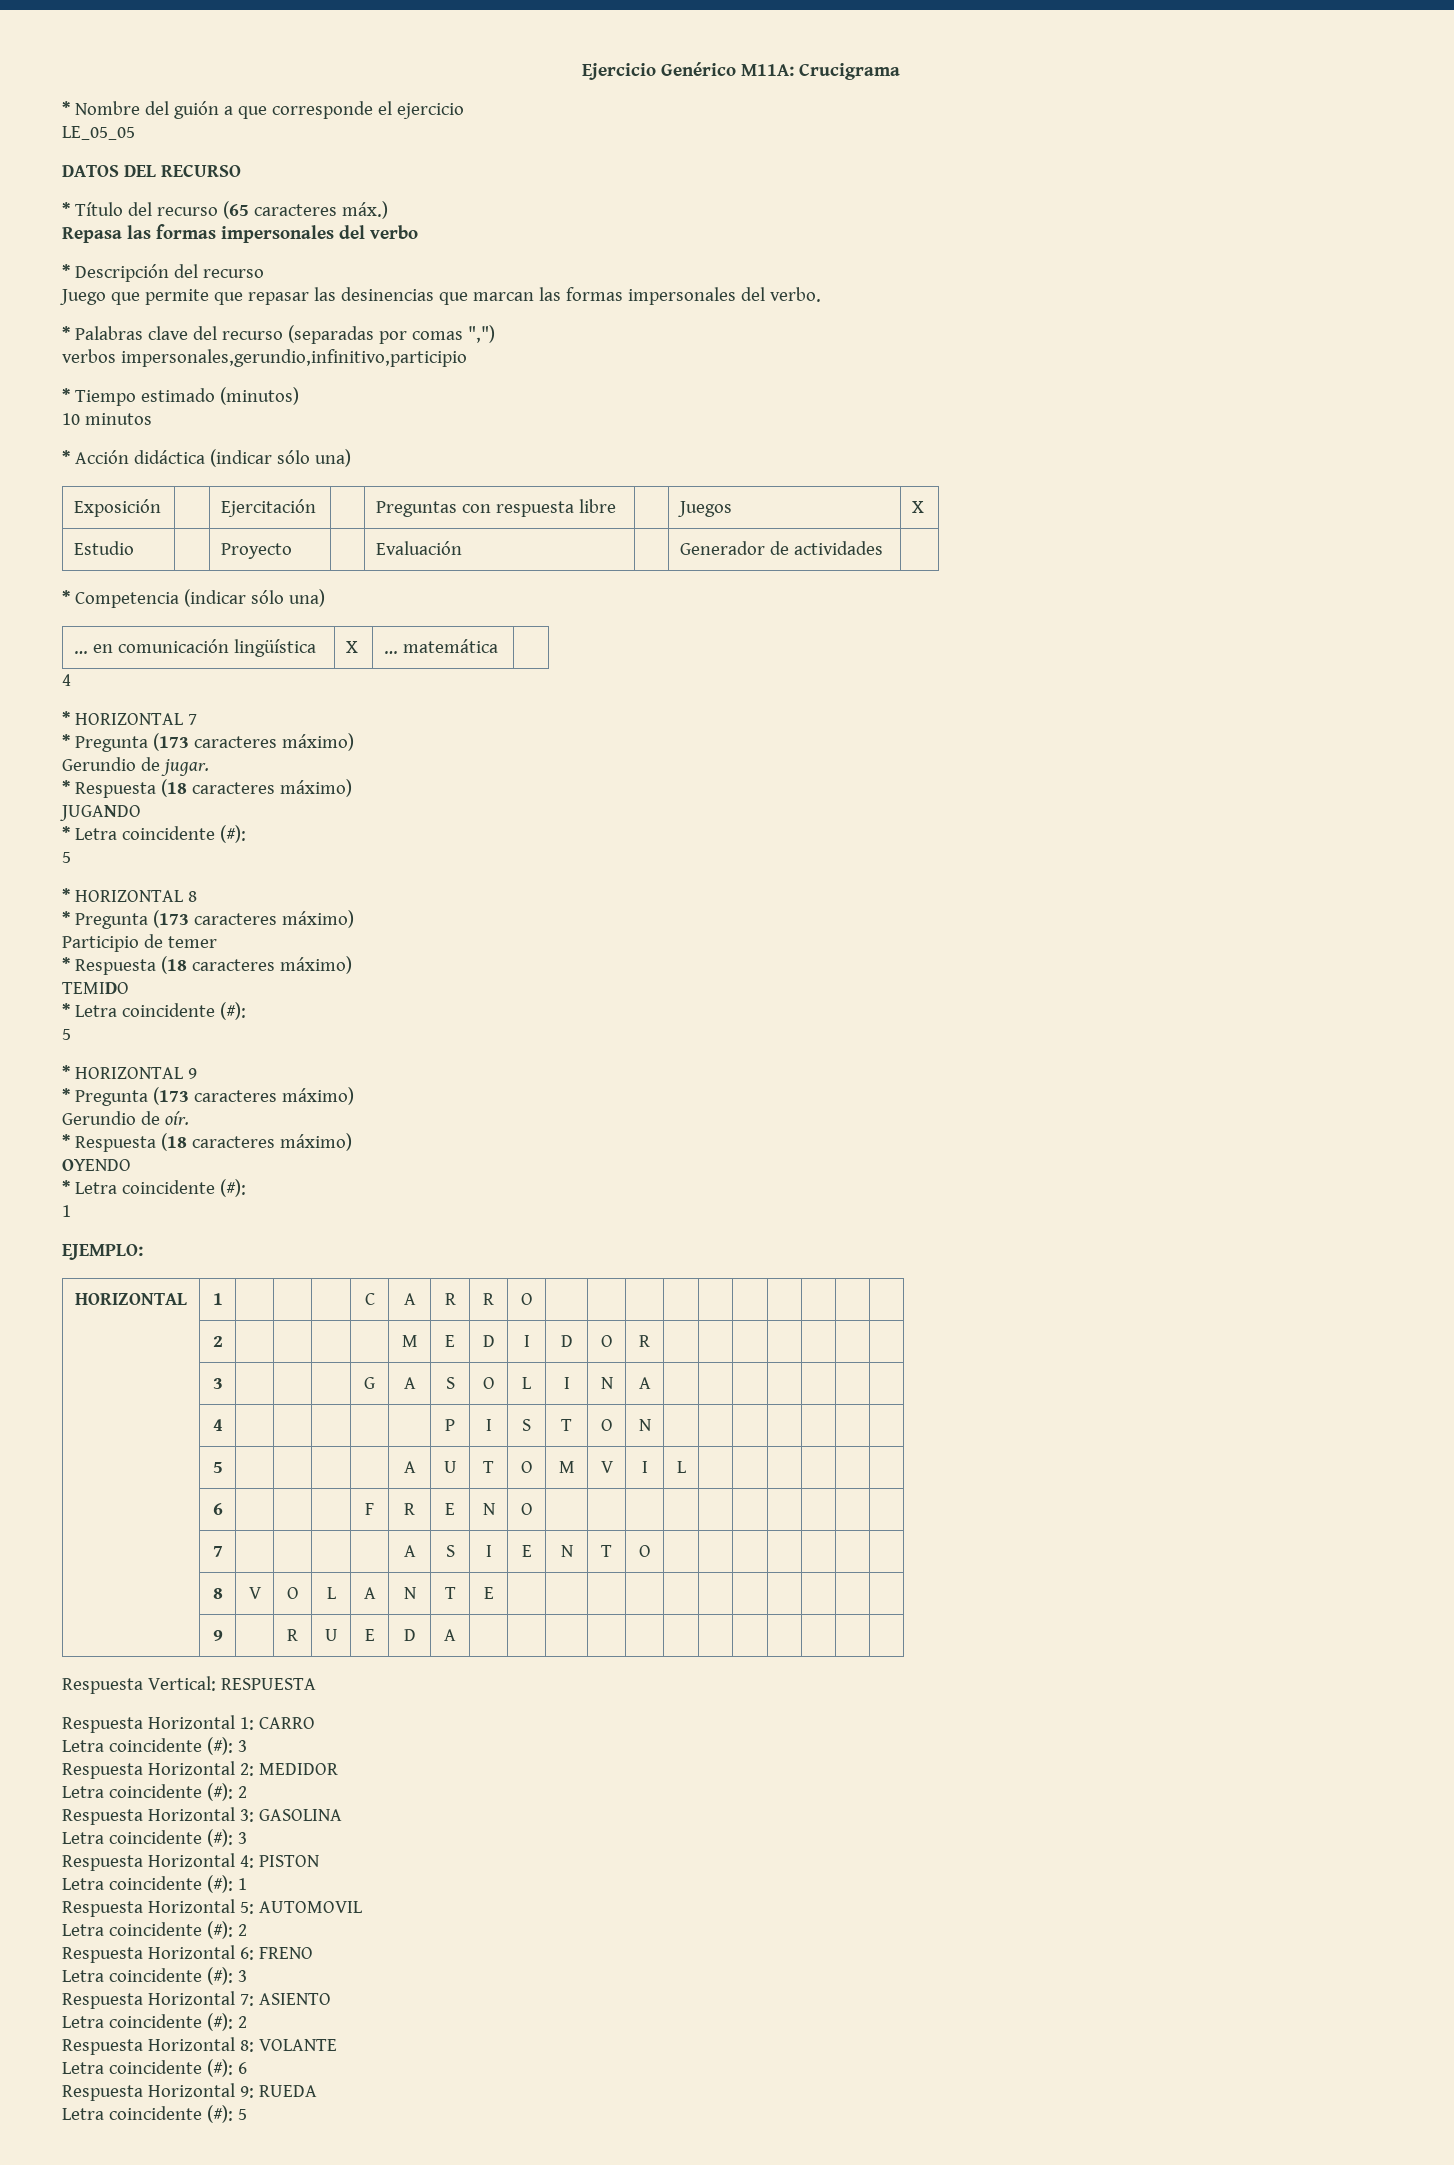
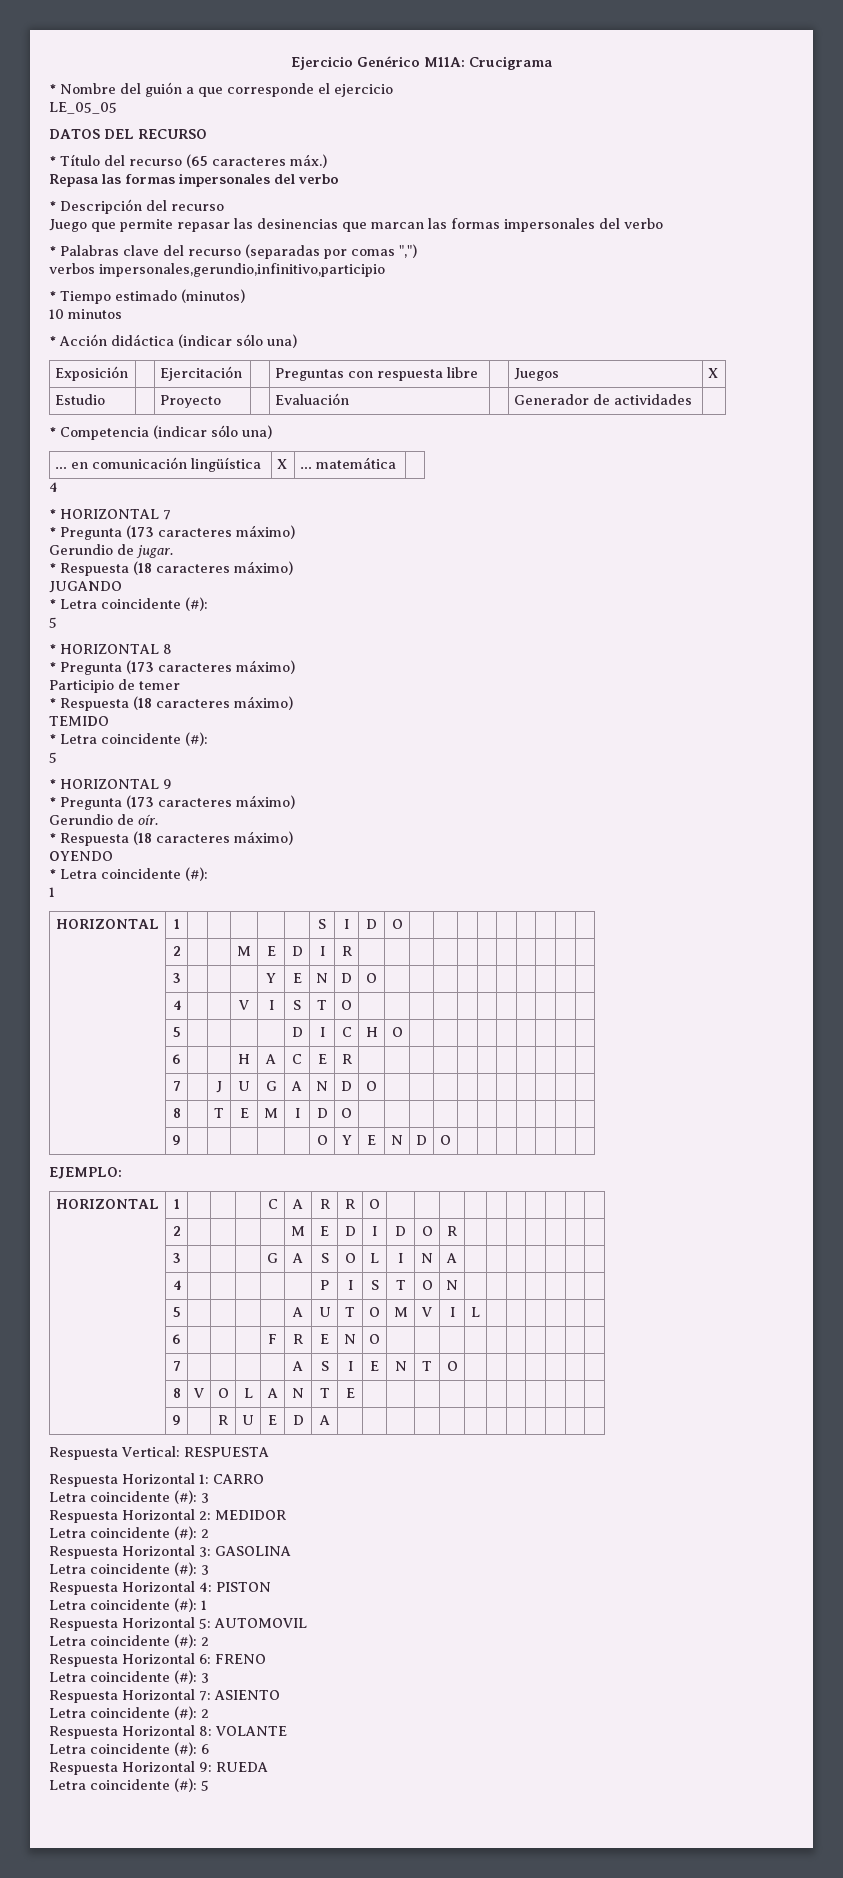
- Juego que permite que repasar las desinencias que marcan las formas impersonales del verbo.
+ Juego que permite repasar las desinencias que marcan las formas impersonales del verbo
+ HORIZONTAL | 1 | | | | | | S | I | D | O | | | | | | | | |
+ | 2 | | | M | E | D | I | R | | | | | | | | | | |
+ | 3 | | | | Y | E | N | D | O | | | | | | | | | |
+ | 4 | | | V | I | S | T | O | | | | | | | | | | |
+ | 5 | | | | | D | I | C | H | O | | | | | | | | |
+ | 6 | | | H | A | C | E | R | | | | | | | | | | |
+ | 7 | | J | U | G | A | N | D | O | | | | | | | | | |
+ | 8 | | T | E | M | I | D | O | | | | | | | | | | |
+ | 9 | | | | | | O | Y | E | N | D | O | | | | | | |

